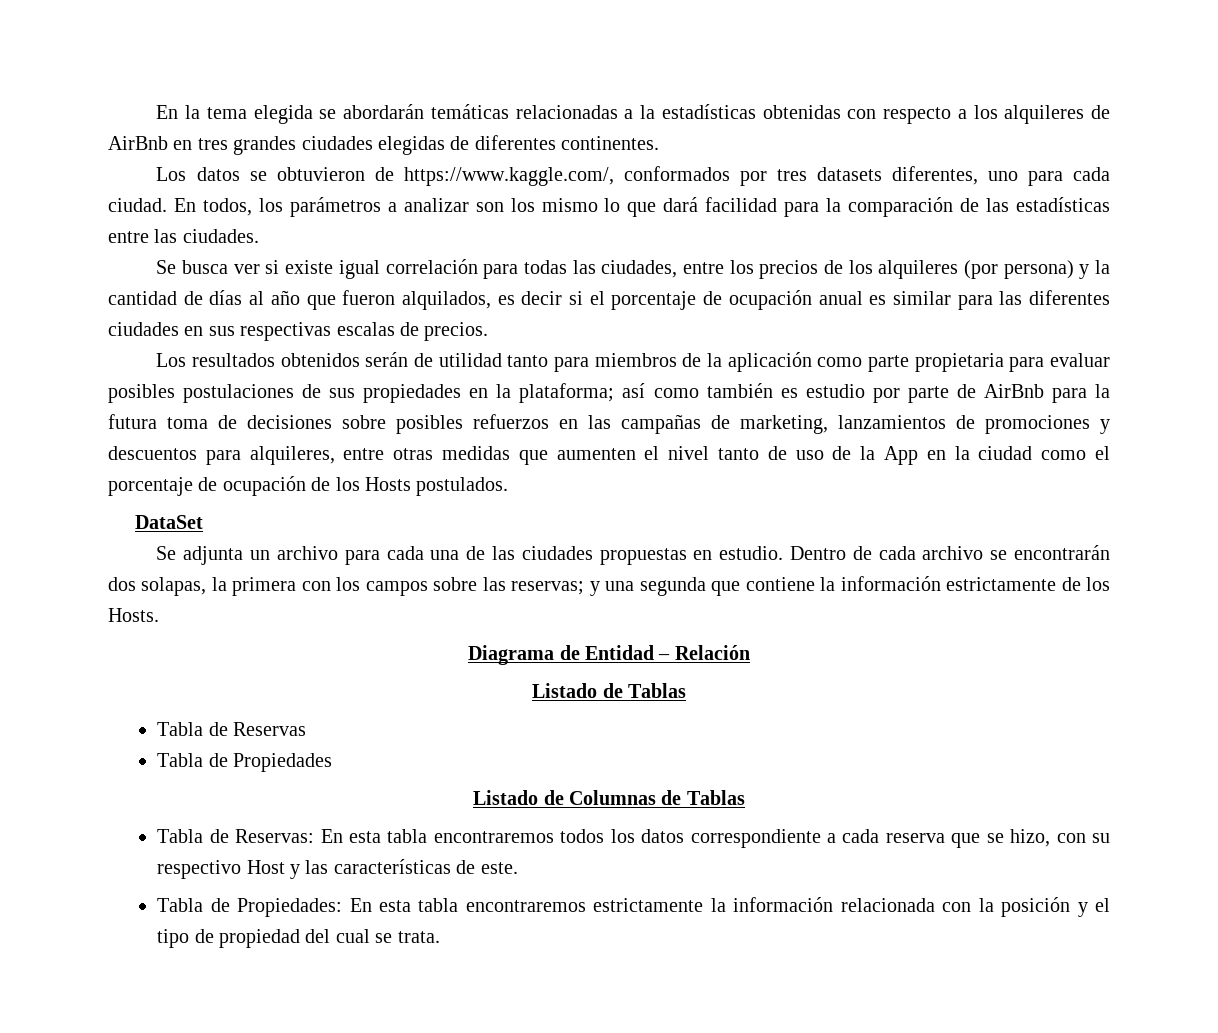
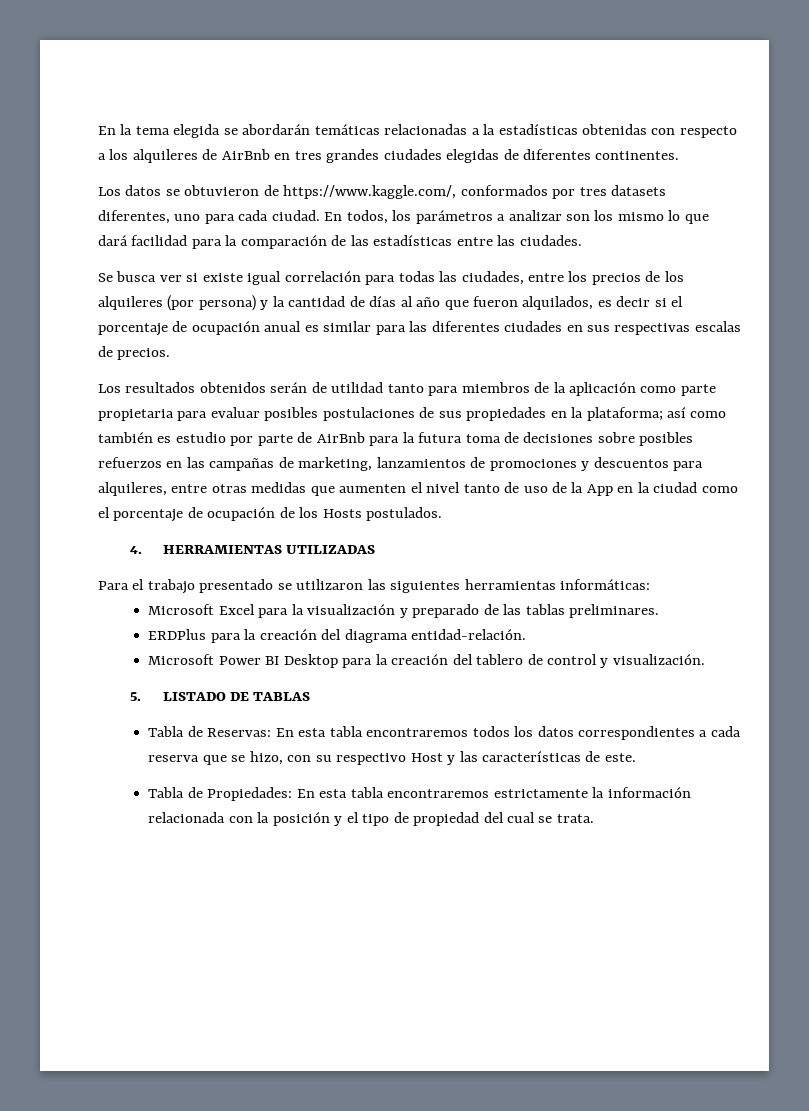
- DataSet
- Se adjunta un archivo para cada una de las ciudades propuestas en estudio. Dentro de cada archivo se encontrarán dos solapas, la primera con los campos sobre las reservas; y una segunda que contiene la información estrictamente de los Hosts.
- Diagrama de Entidad – Relación
- Listado de Tablas
- Tabla de Reservas
- Tabla de Propiedades
- Listado de Columnas de Tablas
+ 4. HERRAMIENTAS UTILIZADAS
+ Para el trabajo presentado se utilizaron las siguientes herramientas informáticas:
+ Microsoft Excel para la visualización y preparado de las tablas preliminares.
+ ERDPlus para la creación del diagrama entidad-relación.
+ Microsoft Power BI Desktop para la creación del tablero de control y visualización.
+ 5. LISTADO DE TABLAS
- Tabla de Reservas: En esta tabla encontraremos todos los datos correspondiente a cada reserva que se hizo, con su respectivo Host y las características de este.
+ Tabla de Reservas: En esta tabla encontraremos todos los datos correspondientes a cada reserva que se hizo, con su respectivo Host y las características de este.

